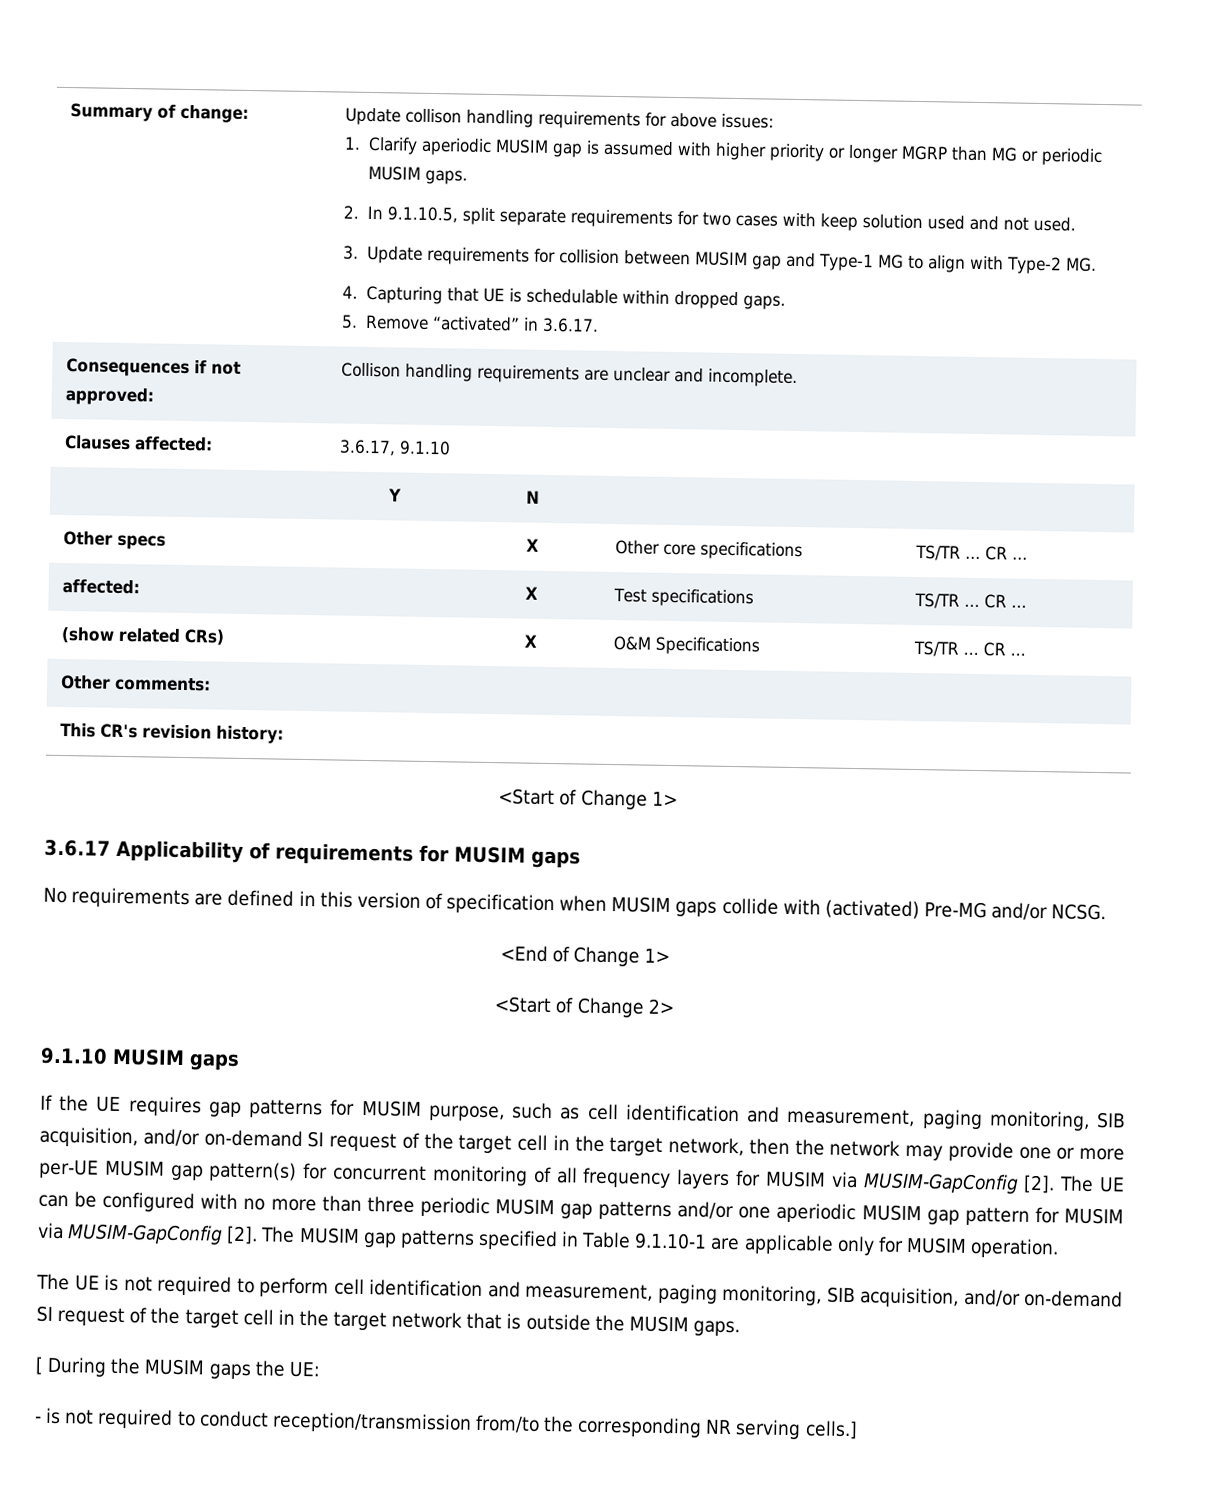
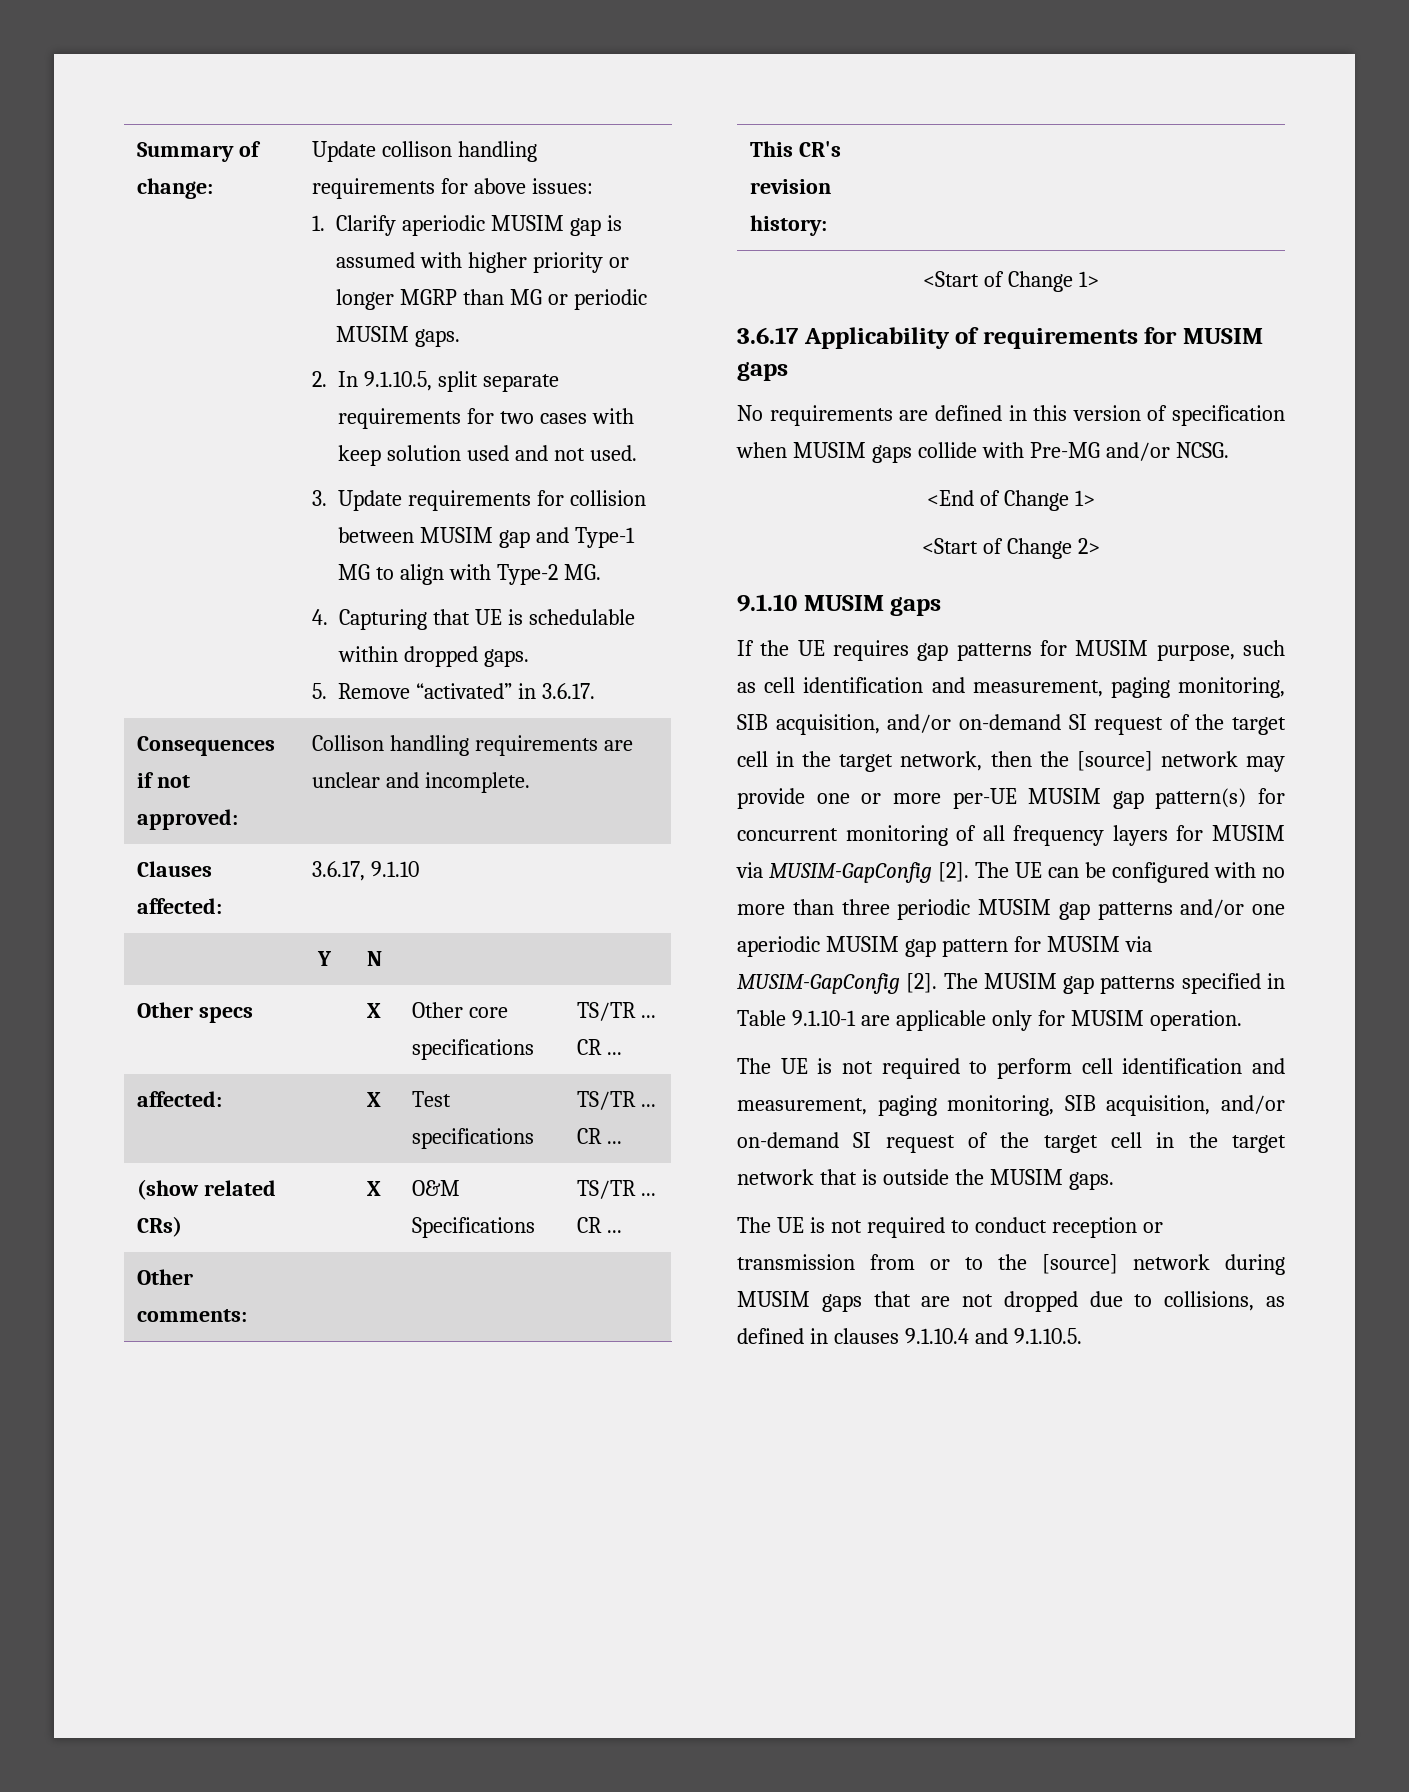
- No requirements are defined in this version of specification when MUSIM gaps collide with (activated) Pre-MG and/or NCSG.
+ No requirements are defined in this version of specification when MUSIM gaps collide with Pre-MG and/or NCSG.
- If the UE requires gap patterns for MUSIM purpose, such as cell identification and measurement, paging monitoring, SIB acquisition, and/or on-demand SI request of the target cell in the target network, then the network may provide one or more per-UE MUSIM gap pattern(s) for concurrent monitoring of all frequency layers for MUSIM via MUSIM-GapConfig [2].
+ If the UE requires gap patterns for MUSIM purpose, such as cell identification and measurement, paging monitoring, SIB acquisition, and/or on-demand SI request of the target cell in the target network, then the [source] network may provide one or more per-UE MUSIM gap pattern(s) for concurrent monitoring of all frequency layers for MUSIM via MUSIM-GapConfig [2].
- [ During the MUSIM gaps the UE:
- - is not required to conduct reception/transmission from/to the corresponding NR serving cells.]
+ The UE is not required to conduct reception or transmission from or to the [source] network during MUSIM gaps that are not dropped due to collisions, as defined in clauses 9.1.10.4 and 9.1.10.5.

